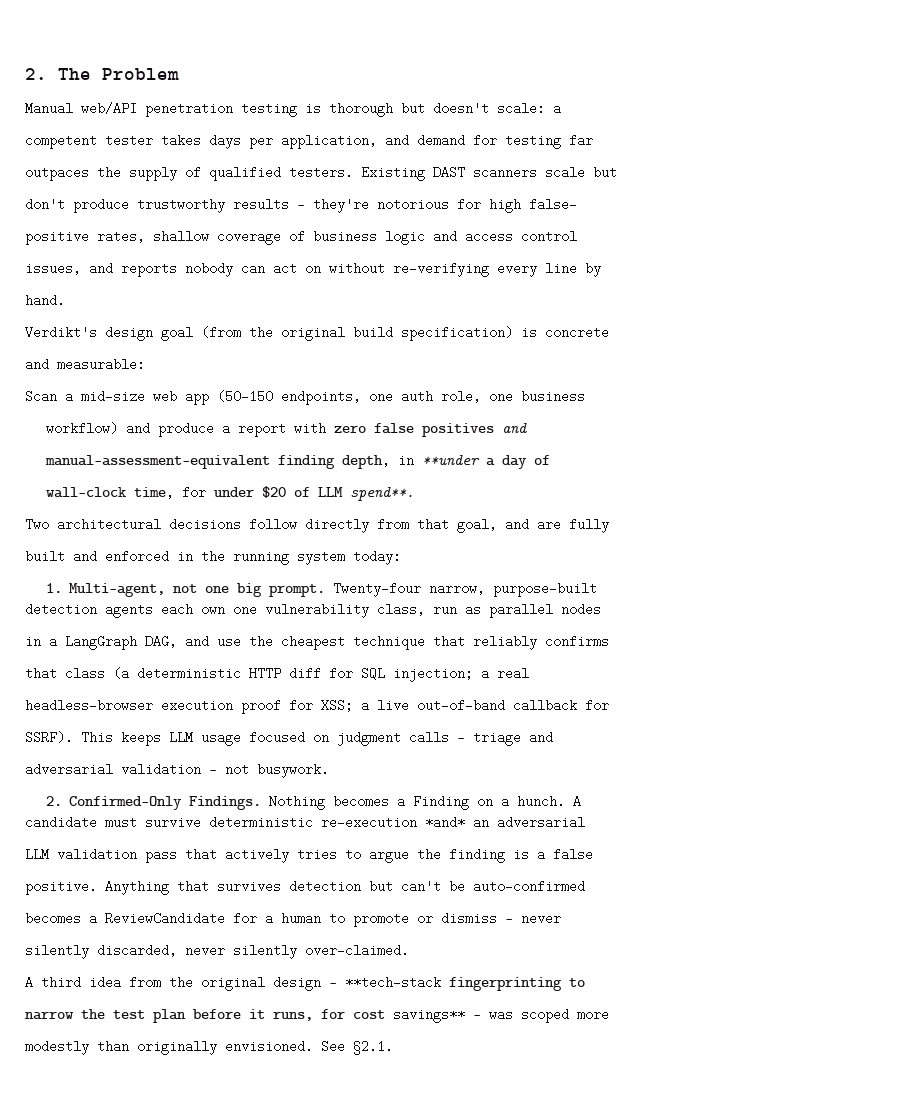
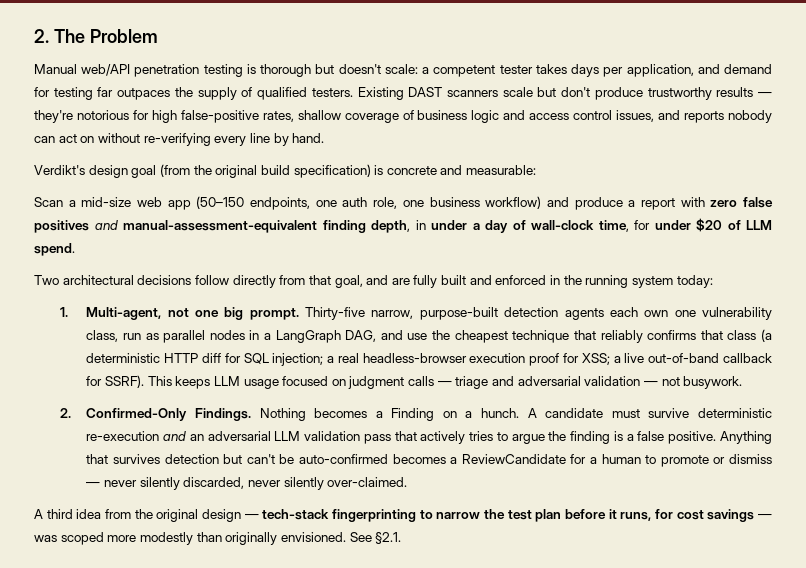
- Manual web/API penetration testing is thorough but doesn't scale: a
- competent tester takes days per application, and demand for testing far
- outpaces the supply of qualified testers.
+ Manual web/API penetration testing is thorough but doesn't scale: a competent tester takes days per application, and demand for testing far outpaces the supply of qualified testers.
- Existing DAST scanners scale but
- don't produce trustworthy results — they're notorious for high false-
- positive rates, shallow coverage of business logic and access control
- issues, and reports nobody can act on without re-verifying every line by
- hand.
+ Existing DAST scanners scale but don't produce trustworthy results — they're notorious for high false-positive rates, shallow coverage of business logic and access control issues, and reports nobody can act on without re-verifying every line by hand.
- Verdikt's design goal (from the original build specification) is concrete
- and measurable:
+ Verdikt's design goal (from the original build specification) is concrete and measurable:
- Scan a mid-size web app (50–150 endpoints, one auth role, one business
- workflow) and produce a report with zero false positives and
- manual-assessment-equivalent finding depth, in **under a day of
- wall-clock time, for under $20 of LLM spend**.
+ Scan a mid-size web app (50–150 endpoints, one auth role, one business workflow) and produce a report with zero false positives and manual-assessment-equivalent finding depth, in under a day of wall-clock time, for under $20 of LLM spend.
- Two architectural decisions follow directly from that goal, and are fully
- built and enforced in the running system today:
+ Two architectural decisions follow directly from that goal, and are fully built and enforced in the running system today:
- Twenty-four narrow, purpose-built
- detection agents each own one vulnerability class, run as parallel nodes
- in a LangGraph DAG, and use the cheapest technique that reliably confirms
- that class (a deterministic HTTP diff for SQL injection; a real
- headless-browser execution proof for XSS; a live out-of-band callback for
- SSRF).
+ Thirty-five narrow, purpose-built detection agents each own one vulnerability class, run as parallel nodes in a LangGraph DAG, and use the cheapest technique that reliably confirms that class (a deterministic HTTP diff for SQL injection; a real headless-browser execution proof for XSS; a live out-of-band callback for SSRF).
- This keeps LLM usage focused on judgment calls — triage and
- adversarial validation — not busywork.
+ This keeps LLM usage focused on judgment calls — triage and adversarial validation — not busywork.
- Nothing becomes a Finding on a hunch. A
- candidate must survive deterministic re-execution *and* an adversarial
- LLM validation pass that actively tries to argue the finding is a false
- positive.
+ Nothing becomes a Finding on a hunch. A candidate must survive deterministic re-execution and an adversarial LLM validation pass that actively tries to argue the finding is a false positive.
- Anything that survives detection but can't be auto-confirmed
- becomes a ReviewCandidate for a human to promote or dismiss — never
- silently discarded, never silently over-claimed.
+ Anything that survives detection but can't be auto-confirmed becomes a ReviewCandidate for a human to promote or dismiss — never silently discarded, never silently over-claimed.
- A third idea from the original design — **tech-stack fingerprinting to
- narrow the test plan before it runs, for cost savings** — was scoped more
- modestly than originally envisioned.
+ A third idea from the original design — tech-stack fingerprinting to narrow the test plan before it runs, for cost savings — was scoped more modestly than originally envisioned.

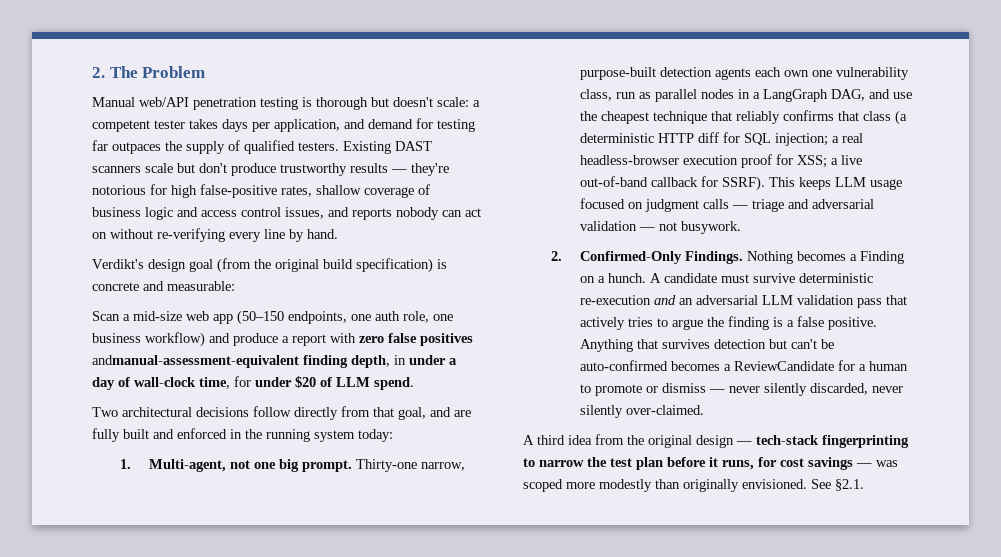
- Scan a mid-size web app (50–150 endpoints, one auth role, one business workflow) and produce a report with zero false positives and manual-assessment-equivalent finding depth, in under a day of wall-clock time, for under $20 of LLM spend.
+ Scan a mid-size web app (50–150 endpoints, one auth role, one business workflow) and produce a report with zero false positives andmanual-assessment-equivalent finding depth, in under a day of wall-clock time, for under $20 of LLM spend.
- Thirty-five narrow, purpose-built detection agents each own one vulnerability class, run as parallel nodes in a LangGraph DAG, and use the cheapest technique that reliably confirms that class (a deterministic HTTP diff for SQL injection; a real headless-browser execution proof for XSS; a live out-of-band callback for SSRF).
+ Thirty-one narrow, purpose-built detection agents each own one vulnerability class, run as parallel nodes in a LangGraph DAG, and use the cheapest technique that reliably confirms that class (a deterministic HTTP diff for SQL injection; a real headless-browser execution proof for XSS; a live out-of-band callback for SSRF).

